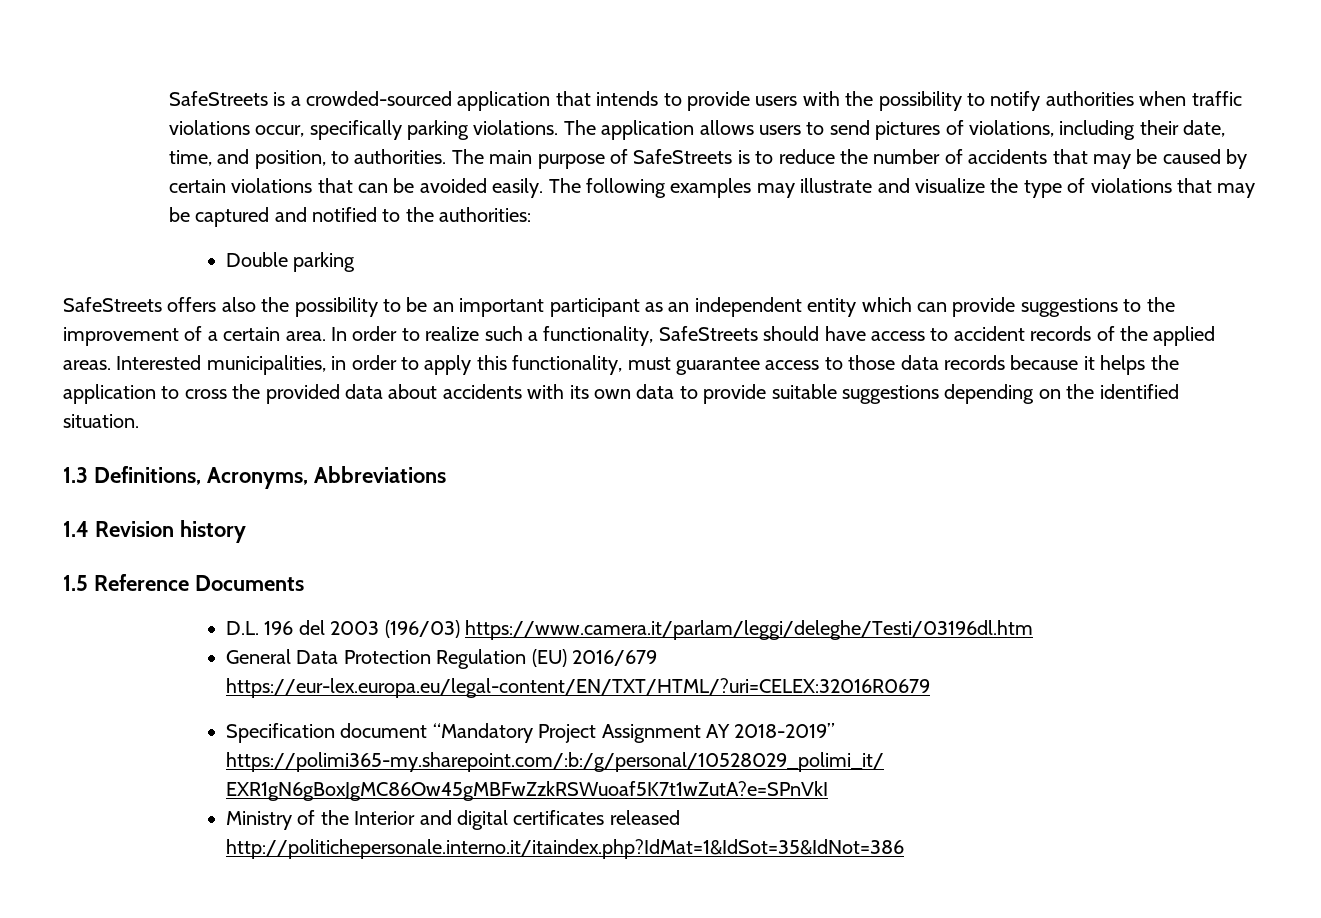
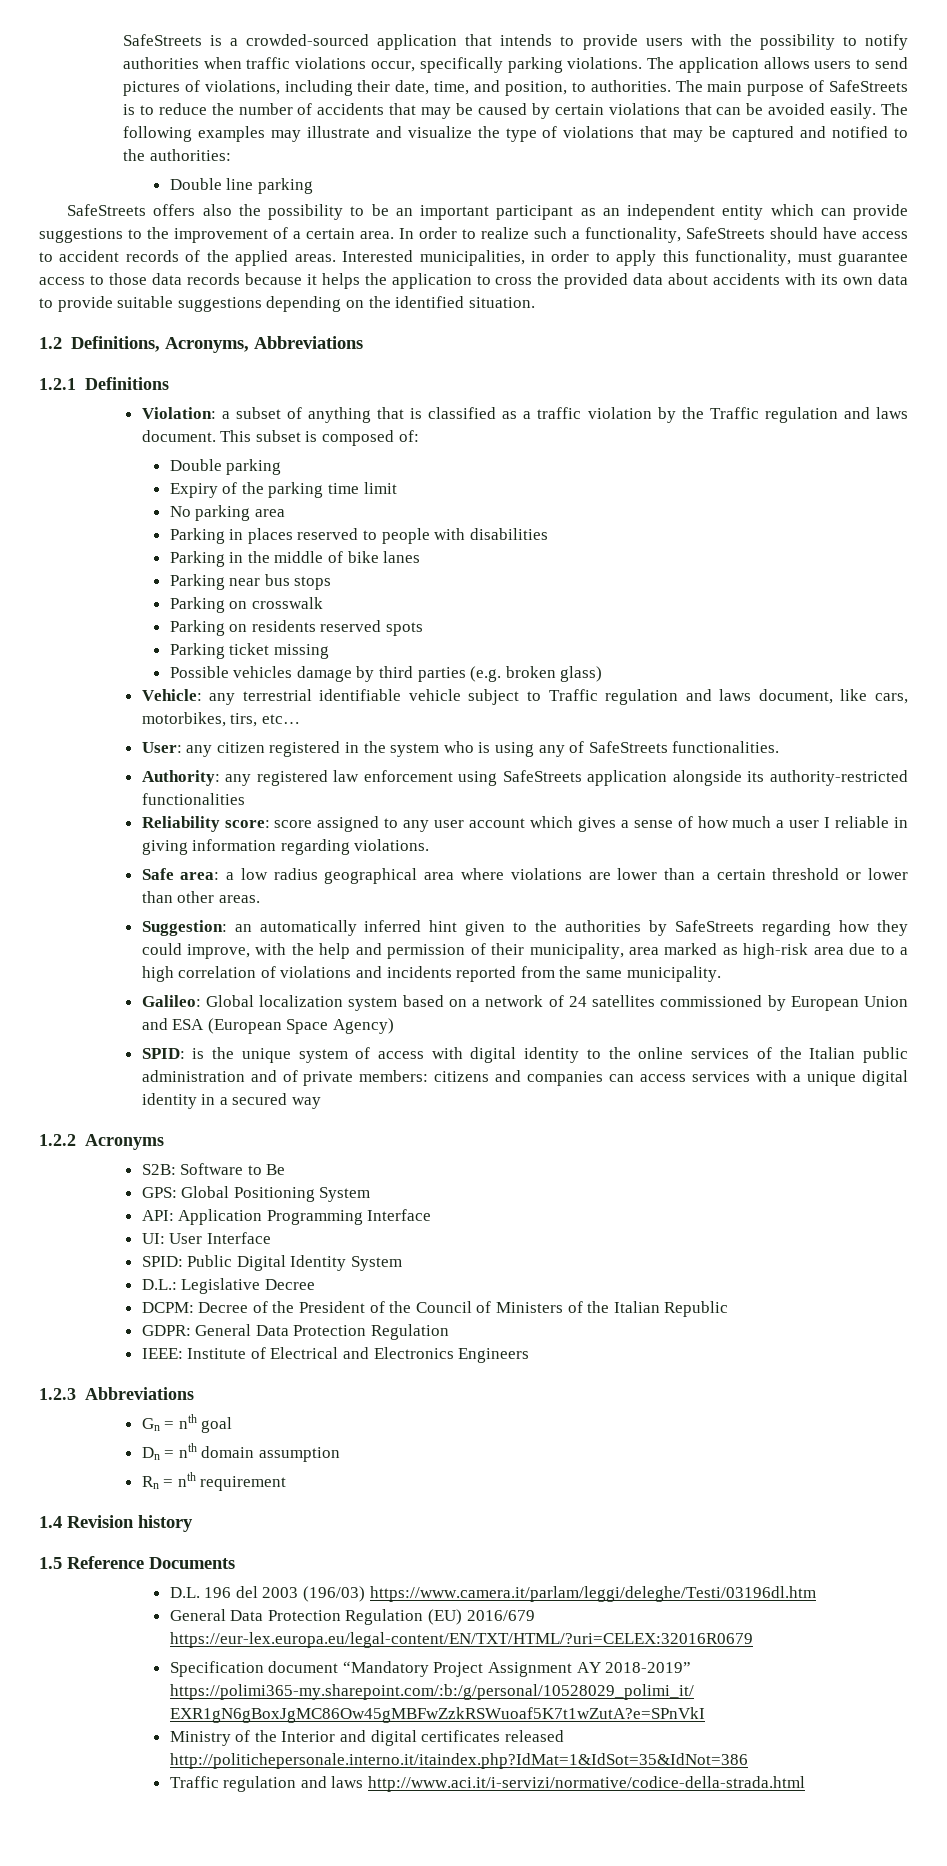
- Double parking
+ Double line parking
- 1.3 Definitions, Acronyms, Abbreviations
+ 1.2 Definitions, Acronyms, Abbreviations
+ 1.2.1 Definitions
+ Violation: a subset of anything that is classified as a traffic violation by the Traffic regulation and laws document. This subset is composed of:
+ Double parking
+ Expiry of the parking time limit
+ No parking area
+ Parking in places reserved to people with disabilities
+ Parking in the middle of bike lanes
+ Parking near bus stops
+ Parking on crosswalk
+ Parking on residents reserved spots
+ Parking ticket missing
+ Possible vehicles damage by third parties (e.g. broken glass)
+ Vehicle: any terrestrial identifiable vehicle subject to Traffic regulation and laws document, like cars, motorbikes, tirs, etc…
+ User: any citizen registered in the system who is using any of SafeStreets functionalities.
+ Authority: any registered law enforcement using SafeStreets application alongside its authority-restricted functionalities
+ Reliability score: score assigned to any user account which gives a sense of how much a user I reliable in giving information regarding violations.
+ Safe area: a low radius geographical area where violations are lower than a certain threshold or lower than other areas.
+ Suggestion: an automatically inferred hint given to the authorities by SafeStreets regarding how they could improve, with the help and permission of their municipality, area marked as high-risk area due to a high correlation of violations and incidents reported from the same municipality.
+ Galileo: Global localization system based on a network of 24 satellites commissioned by European Union and ESA (European Space Agency)
+ SPID: is the unique system of access with digital identity to the online services of the Italian public administration and of private members: citizens and companies can access services with a unique digital identity in a secured way
+ 1.2.2 Acronyms
+ S2B: Software to Be
+ GPS: Global Positioning System
+ API: Application Programming Interface
+ UI: User Interface
+ SPID: Public Digital Identity System
+ D.L.: Legislative Decree
+ DCPM: Decree of the President of the Council of Ministers of the Italian Republic
+ GDPR: General Data Protection Regulation
+ IEEE: Institute of Electrical and Electronics Engineers
+ 1.2.3 Abbreviations
+ Gn = nth goal
+ Dn = nth domain assumption
+ Rn = nth requirement
+ Traffic regulation and laws http://www.aci.it/i-servizi/normative/codice-della-strada.html

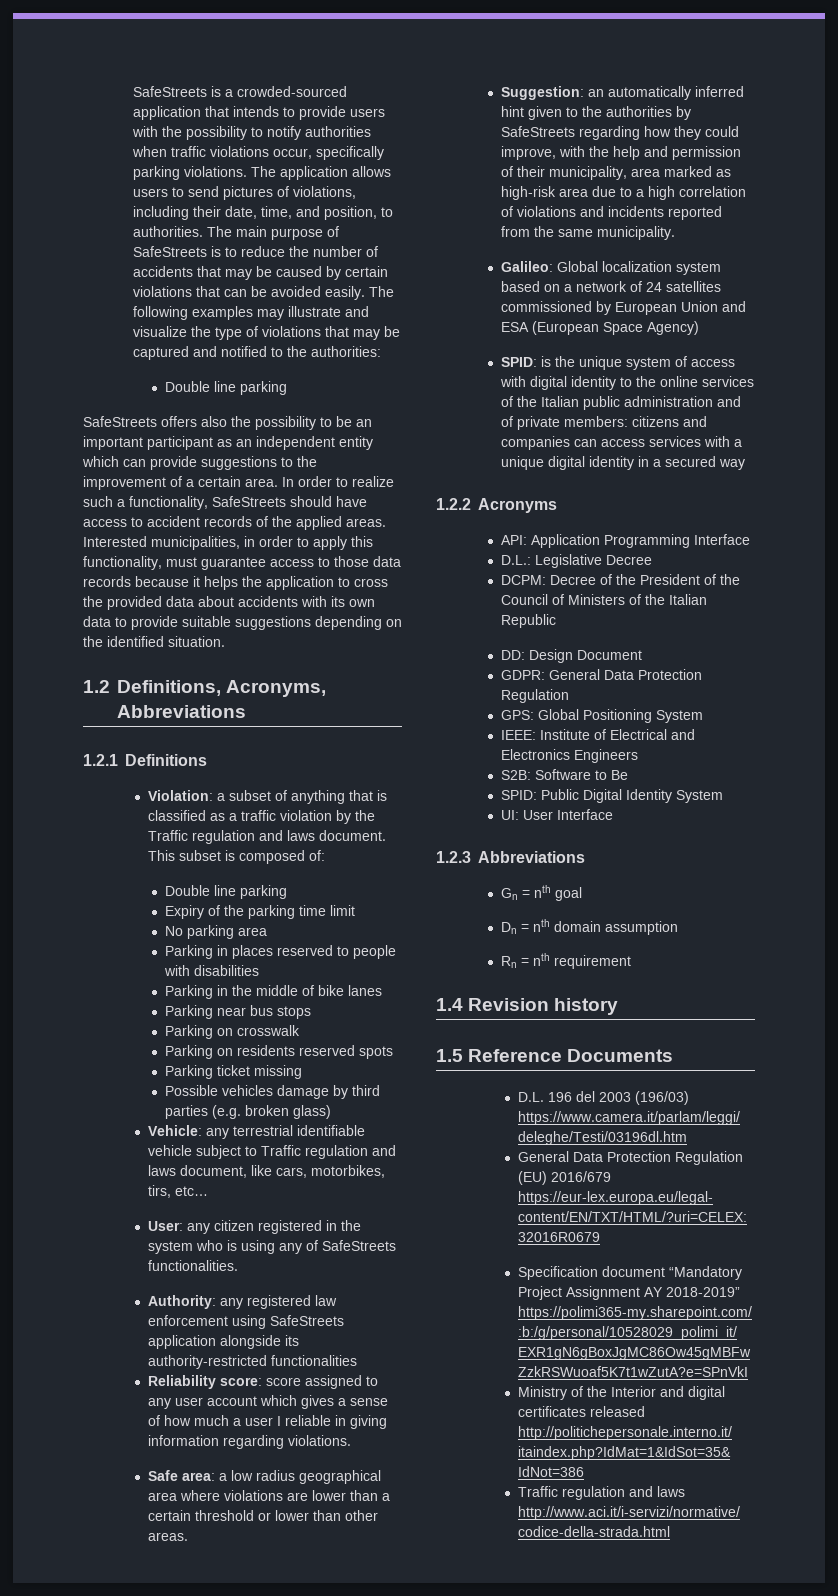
  This subset is composed of:
- Double parking
+ Double line parking
- S2B: Software to Be
- GPS: Global Positioning System
  API: Application Programming Interface
- UI: User Interface
- SPID: Public Digital Identity System
+ DD: Design Document
+ GPS: Global Positioning System
+ S2B: Software to Be
+ SPID: Public Digital Identity System
+ UI: User Interface

